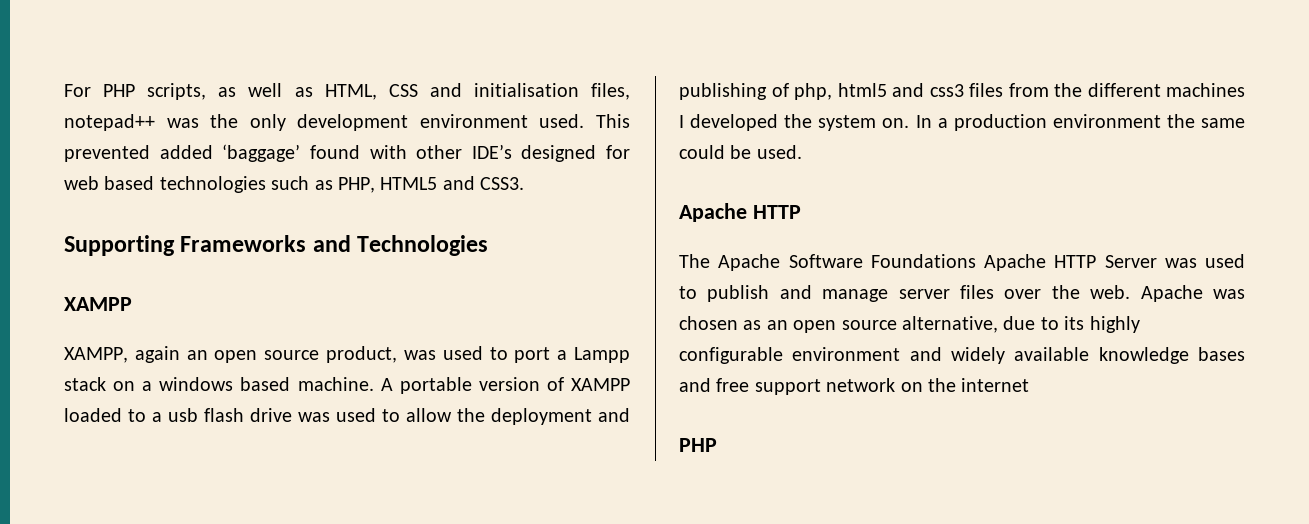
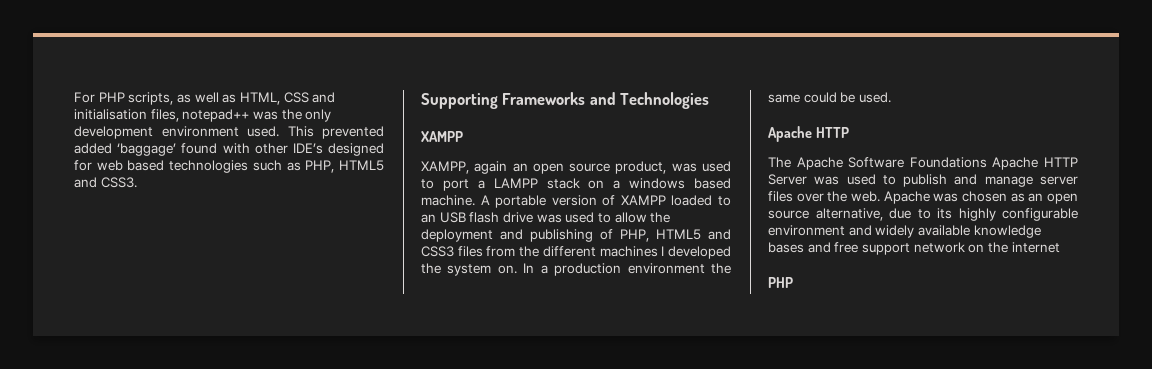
- XAMPP, again an open source product, was used to port a Lampp stack on a windows based machine.
+ XAMPP, again an open source product, was used to port a LAMPP stack on a windows based machine.
- A portable version of XAMPP loaded to a usb flash drive was used to allow the deployment and publishing of php, html5 and css3 files from the different machines I developed the system on.
+ A portable version of XAMPP loaded to an USB flash drive was used to allow the deployment and publishing of PHP, HTML5 and CSS3 files from the different machines I developed the system on.

